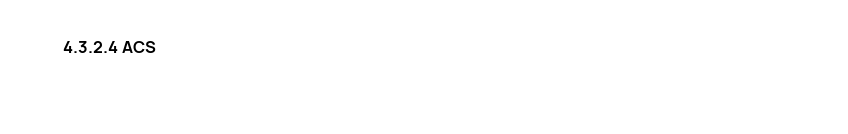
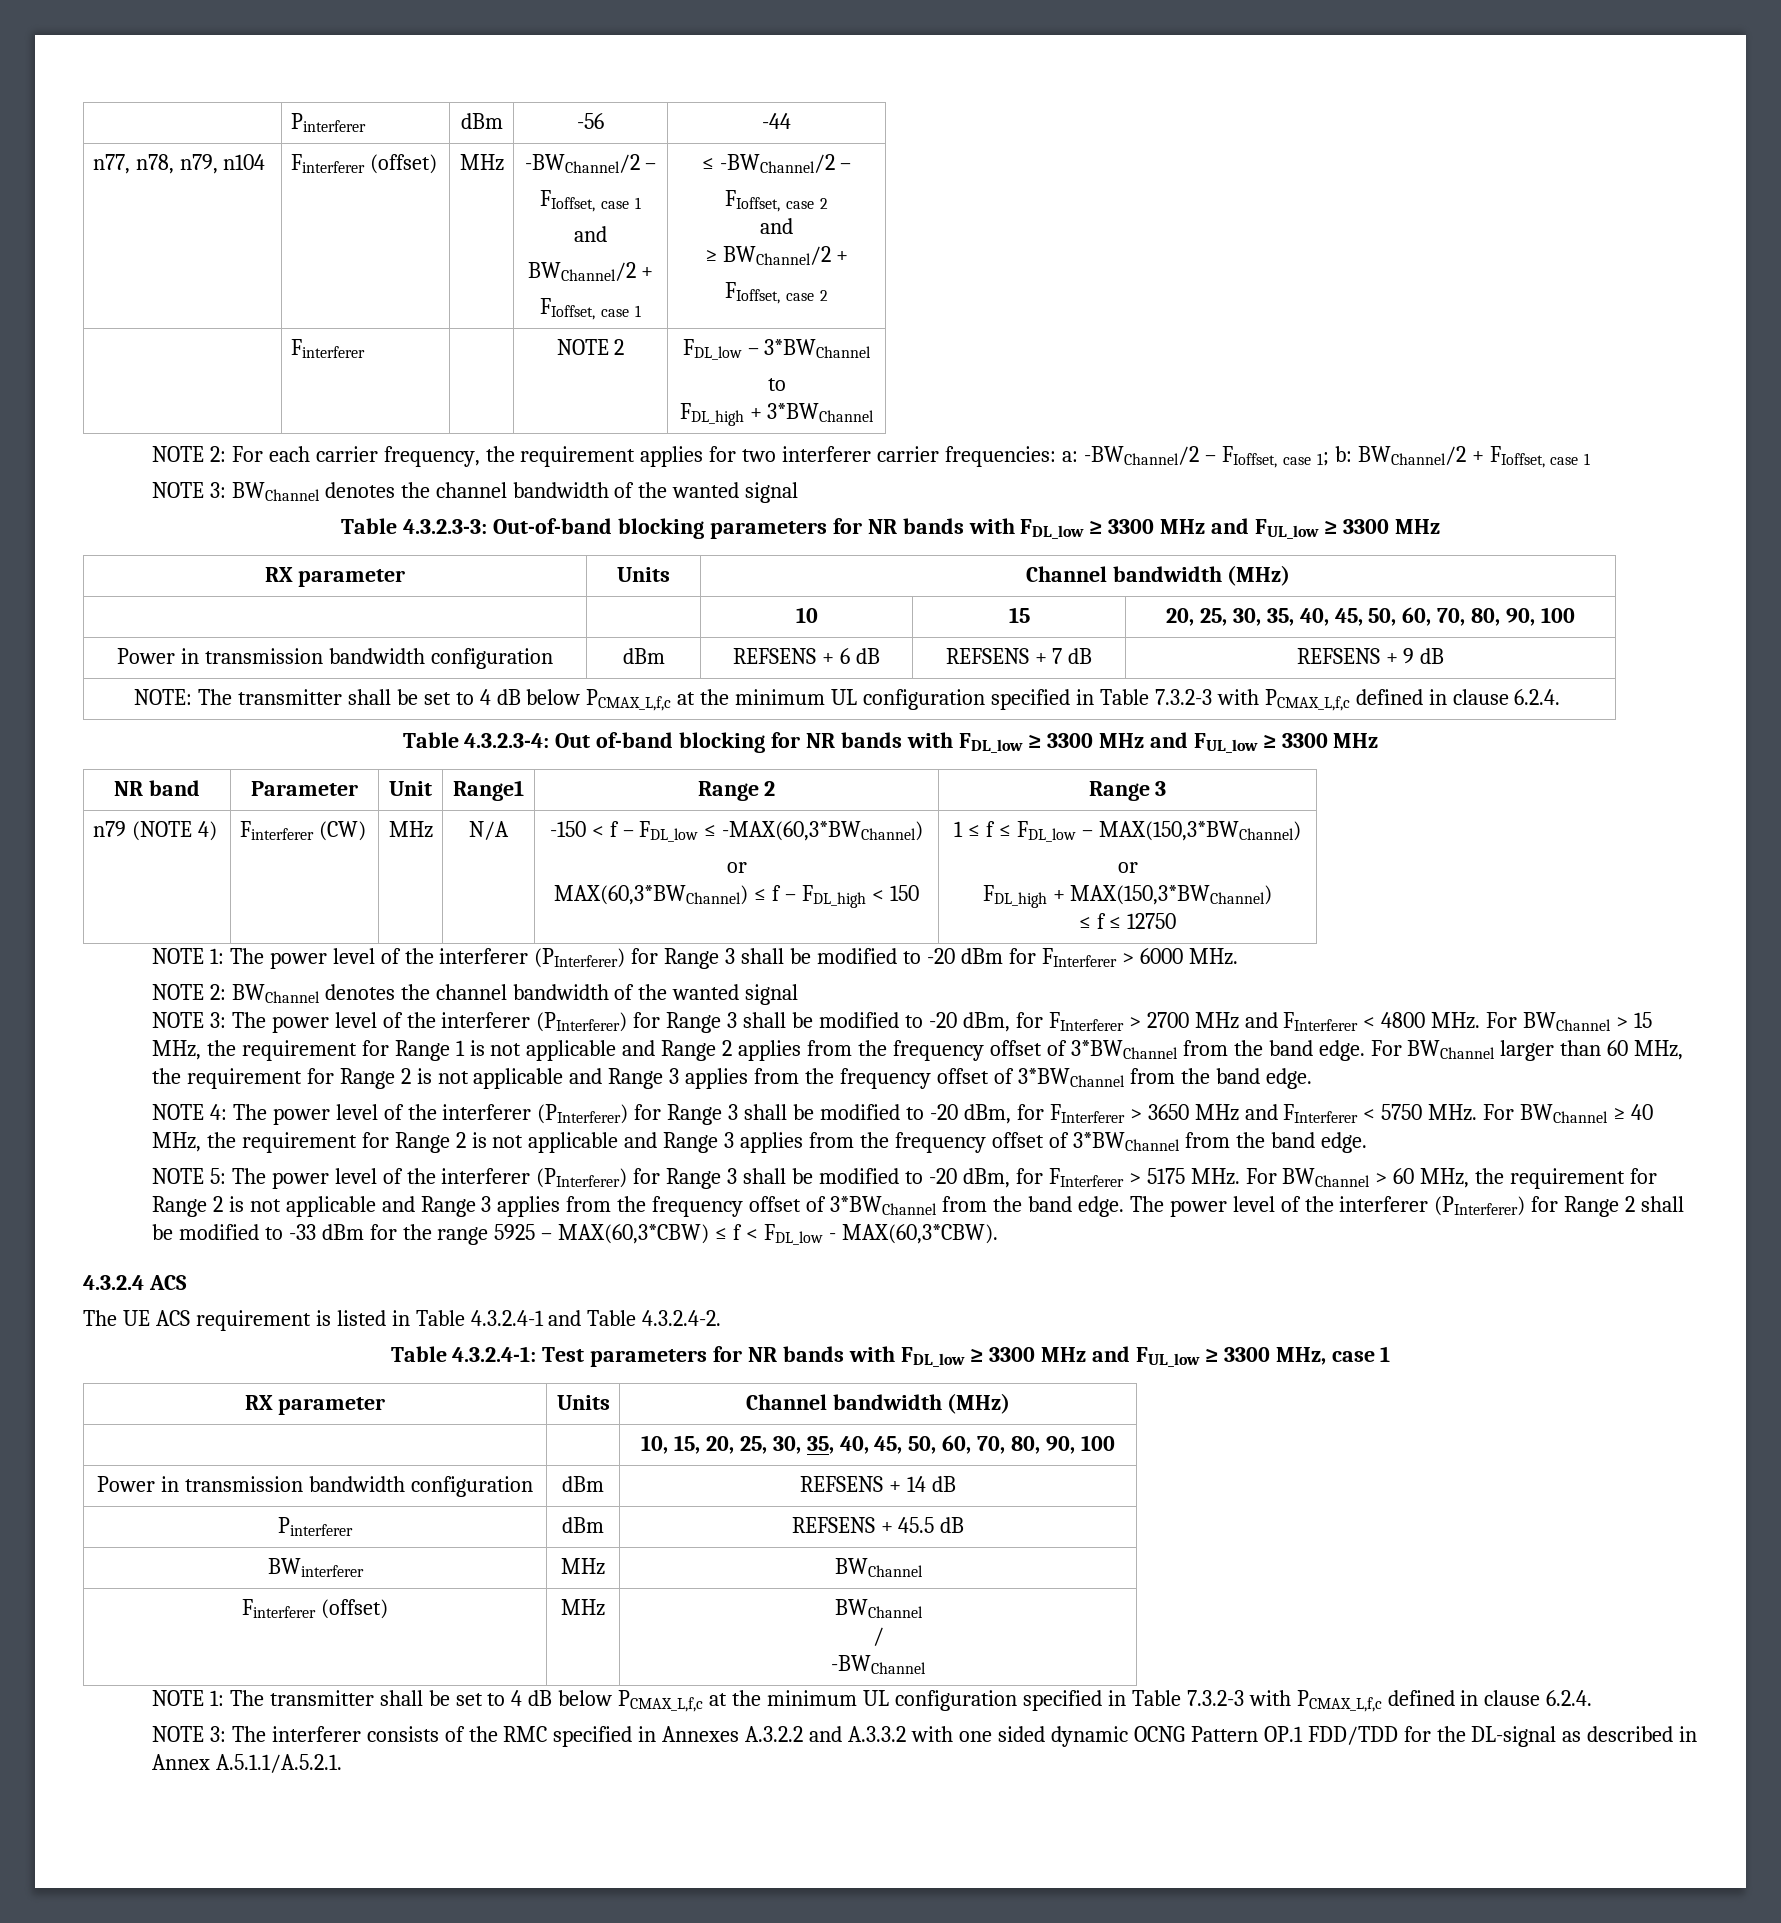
+ | Pinterferer | dBm | -56 | -44
+ n77, n78, n79, n104 | Finterferer (offset) | MHz | -BWChannel/2 –
+ FIoffset, case 1
+ and
+ BWChannel/2 +
+ FIoffset, case 1 | ≤ -BWChannel/2 –
+ FIoffset, case 2
+ and
+ ≥ BWChannel/2 +
+ FIoffset, case 2
+ | Finterferer | | NOTE 2 | FDL_low – 3*BWChannel
+ to
+ FDL_high + 3*BWChannel
+ NOTE 2: For each carrier frequency, the requirement applies for two interferer carrier frequencies: a: -BWChannel/2 – FIoffset, case 1; b: BWChannel/2 + FIoffset, case 1
+ NOTE 3: BWChannel denotes the channel bandwidth of the wanted signal
+ Table 4.3.2.3-3: Out-of-band blocking parameters for NR bands with FDL_low ≥ 3300 MHz and FUL_low ≥ 3300 MHz
+ RX parameter | Units | Channel bandwidth (MHz)
+ | | 10 | 15 | 20, 25, 30, 35, 40, 45, 50, 60, 70, 80, 90, 100
+ Power in transmission bandwidth configuration | dBm | REFSENS + 6 dB | REFSENS + 7 dB | REFSENS + 9 dB
+ NOTE: The transmitter shall be set to 4 dB below PCMAX_L,f,c at the minimum UL configuration specified in Table 7.3.2-3 with PCMAX_L,f,c defined in clause 6.2.4.
+ Table 4.3.2.3-4: Out of-band blocking for NR bands with FDL_low ≥ 3300 MHz and FUL_low ≥ 3300 MHz
+ NR band | Parameter | Unit | Range1 | Range 2 | Range 3
+ n79 (NOTE 4) | Finterferer (CW) | MHz | N/A | -150 < f – FDL_low ≤ -MAX(60,3*BWChannel)
+ or
+ MAX(60,3*BWChannel) ≤ f – FDL_high < 150 | 1 ≤ f ≤ FDL_low – MAX(150,3*BWChannel)
+ or
+ FDL_high + MAX(150,3*BWChannel)
+ ≤ f ≤ 12750
+ NOTE 1: The power level of the interferer (PInterferer) for Range 3 shall be modified to -20 dBm for FInterferer > 6000 MHz.
+ NOTE 2: BWChannel denotes the channel bandwidth of the wanted signal
+ NOTE 3: The power level of the interferer (PInterferer) for Range 3 shall be modified to -20 dBm, for FInterferer > 2700 MHz and FInterferer < 4800 MHz. For BWChannel > 15 MHz, the requirement for Range 1 is not applicable and Range 2 applies from the frequency offset of 3*BWChannel from the band edge. For BWChannel larger than 60 MHz, the requirement for Range 2 is not applicable and Range 3 applies from the frequency offset of 3*BWChannel from the band edge.
+ NOTE 4: The power level of the interferer (PInterferer) for Range 3 shall be modified to -20 dBm, for FInterferer > 3650 MHz and FInterferer < 5750 MHz. For BWChannel ≥ 40 MHz, the requirement for Range 2 is not applicable and Range 3 applies from the frequency offset of 3*BWChannel from the band edge.
+ NOTE 5: The power level of the interferer (PInterferer) for Range 3 shall be modified to -20 dBm, for FInterferer > 5175 MHz. For BWChannel > 60 MHz, the requirement for Range 2 is not applicable and Range 3 applies from the frequency offset of 3*BWChannel from the band edge. The power level of the interferer (PInterferer) for Range 2 shall be modified to -33 dBm for the range 5925 – MAX(60,3*CBW) ≤ f < FDL_low - MAX(60,3*CBW).
  4.3.2.4 ACS
+ The UE ACS requirement is listed in Table 4.3.2.4-1 and Table 4.3.2.4-2.
+ Table 4.3.2.4-1: Test parameters for NR bands with FDL_low ≥ 3300 MHz and FUL_low ≥ 3300 MHz, case 1
+ RX parameter | Units | Channel bandwidth (MHz)
+ | | 10, 15, 20, 25, 30, 35, 40, 45, 50, 60, 70, 80, 90, 100
+ Power in transmission bandwidth configuration | dBm | REFSENS + 14 dB
+ Pinterferer | dBm | REFSENS + 45.5 dB
+ BWinterferer | MHz | BWChannel
+ Finterferer (offset) | MHz | BWChannel
+ /
+ -BWChannel
+ NOTE 1: The transmitter shall be set to 4 dB below PCMAX_L,f,c at the minimum UL configuration specified in Table 7.3.2-3 with PCMAX_L,f,c defined in clause 6.2.4.
+ NOTE 3: The interferer consists of the RMC specified in Annexes A.3.2.2 and A.3.3.2 with one sided dynamic OCNG Pattern OP.1 FDD/TDD for the DL-signal as described in Annex A.5.1.1/A.5.2.1.

